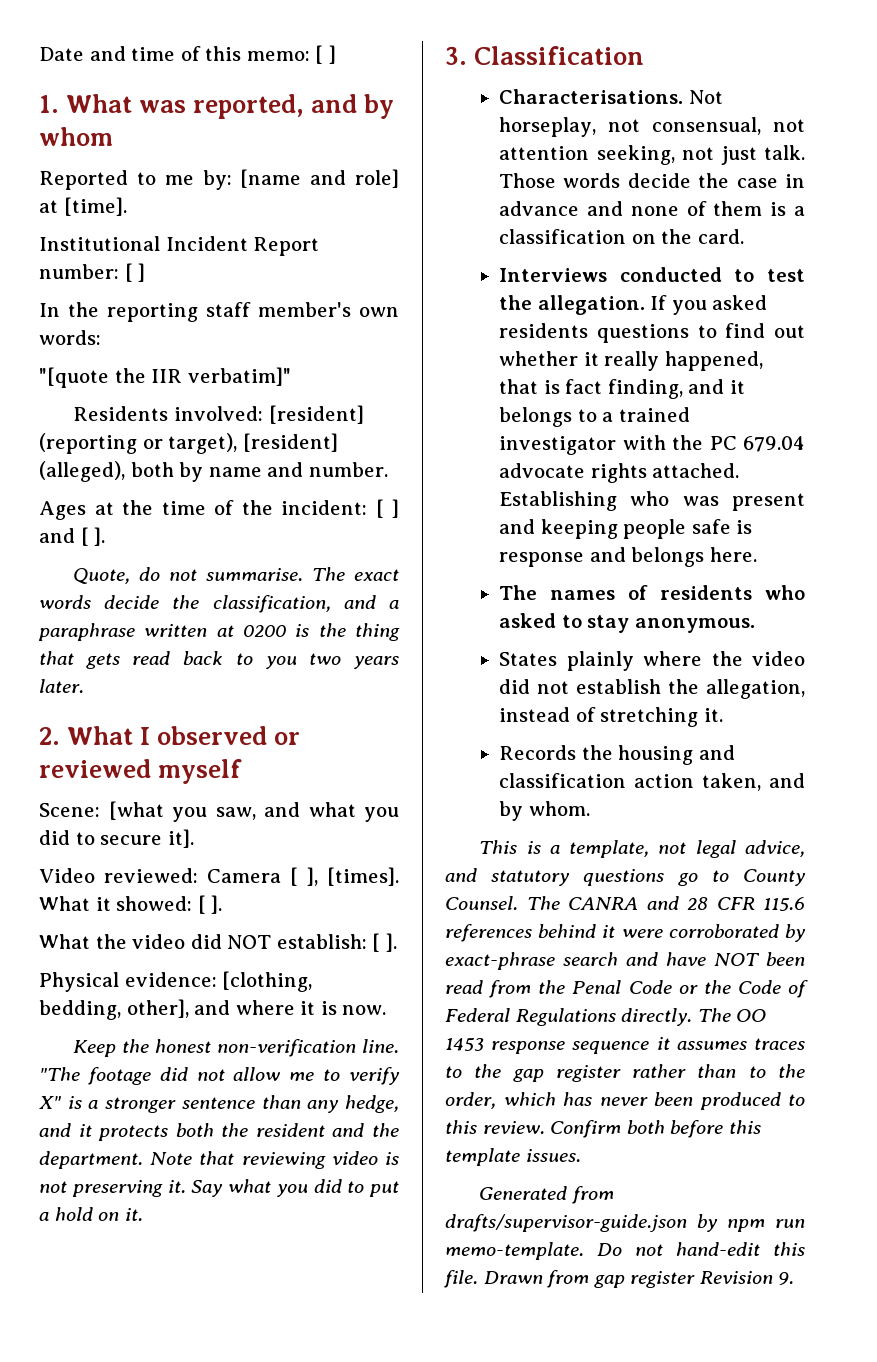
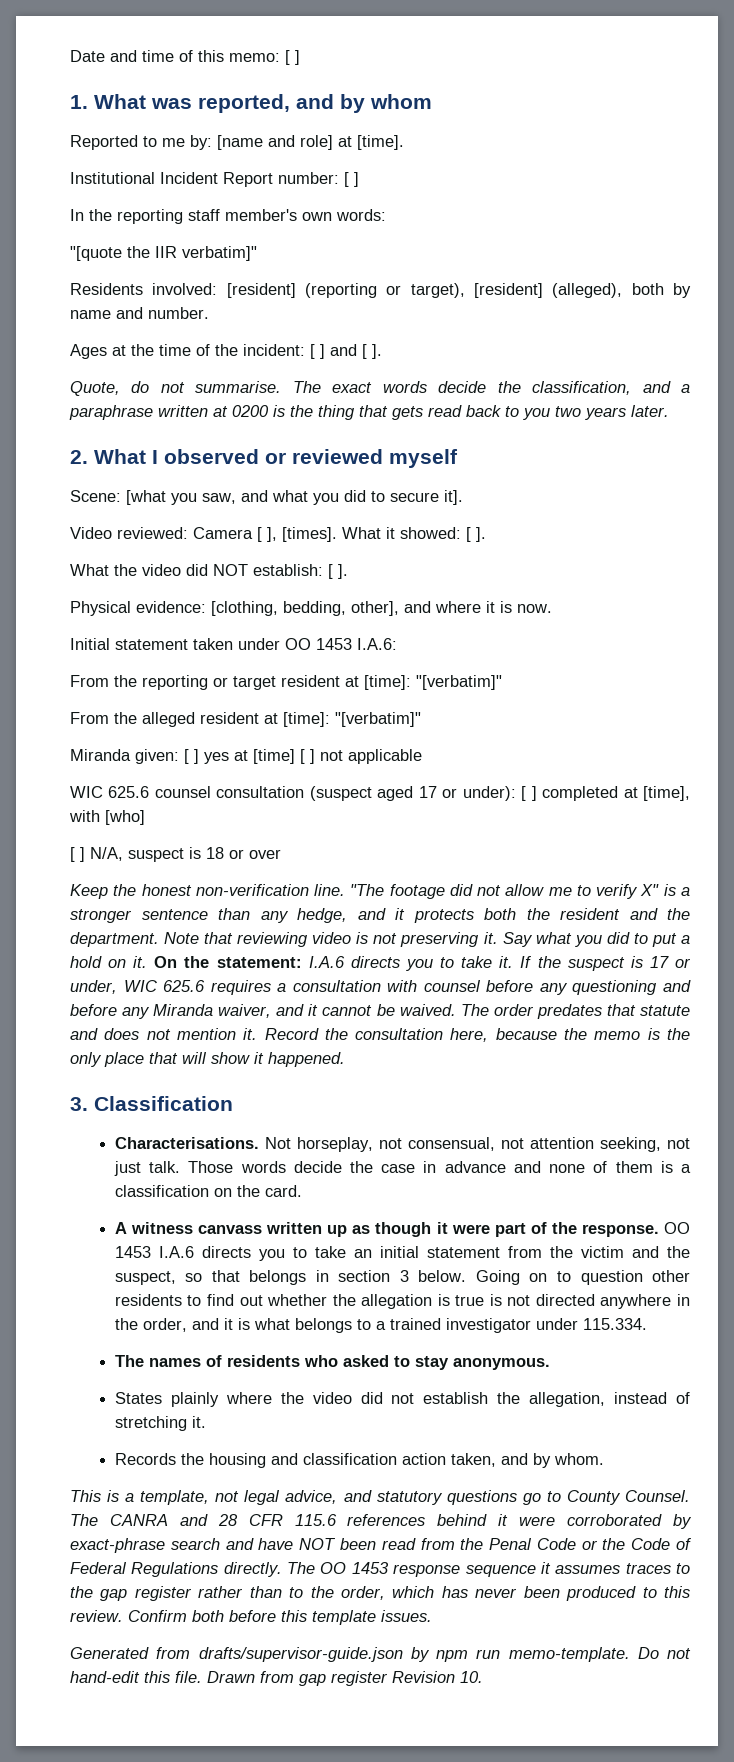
+ Initial statement taken under OO 1453 I.A.6:
+ From the reporting or target resident at [time]: "[verbatim]"
+ From the alleged resident at [time]: "[verbatim]"
+ Miranda given: [ ] yes at [time] [ ] not applicable
+ WIC 625.6 counsel consultation (suspect aged 17 or under): [ ] completed at [time], with [who]
+ [ ] N/A, suspect is 18 or over
+ On the statement: I.A.6 directs you to take it. If the suspect is 17 or under, WIC 625.6 requires a consultation with counsel before any questioning and before any Miranda waiver, and it cannot be waived. The order predates that statute and does not mention it. Record the consultation here, because the memo is the only place that will show it happened.
- Interviews conducted to test the allegation. If you asked residents questions to find out whether it really happened, that is fact finding, and it belongs to a trained investigator with the PC 679.04 advocate rights attached. Establishing who was present and keeping people safe is response and belongs here.
+ A witness canvass written up as though it were part of the response. OO 1453 I.A.6 directs you to take an initial statement from the victim and the suspect, so that belongs in section 3 below. Going on to question other residents to find out whether the allegation is true is not directed anywhere in the order, and it is what belongs to a trained investigator under 115.334.
- Drawn from gap register Revision 9.
+ Drawn from gap register Revision 10.

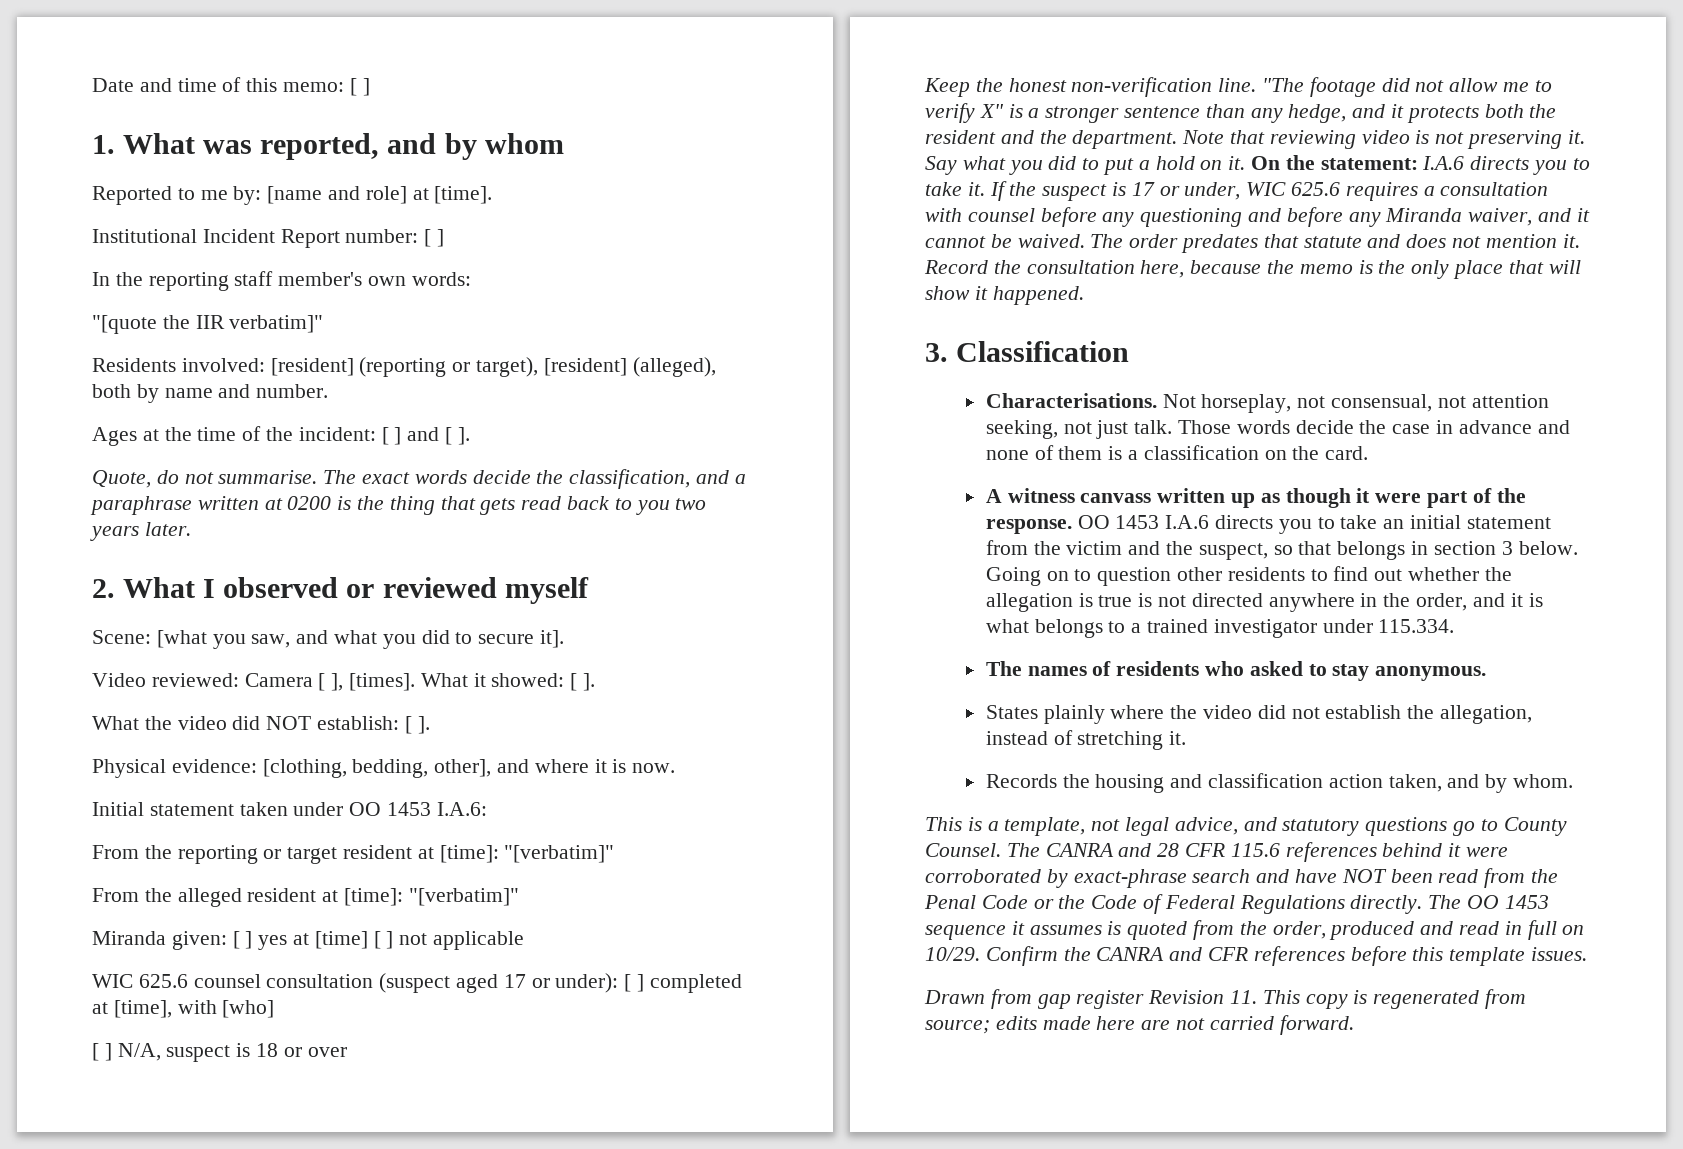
- The OO 1453 response sequence it assumes traces to the gap register rather than to the order, which has never been produced to this review. Confirm both before this template issues.
- Generated from drafts/supervisor-guide.json by npm run memo-template. Do not hand-edit this file. Drawn from gap register Revision 10.
+ The OO 1453 sequence it assumes is quoted from the order, produced and read in full on 10/29. Confirm the CANRA and CFR references before this template issues.
+ Drawn from gap register Revision 11. This copy is regenerated from source; edits made here are not carried forward.

